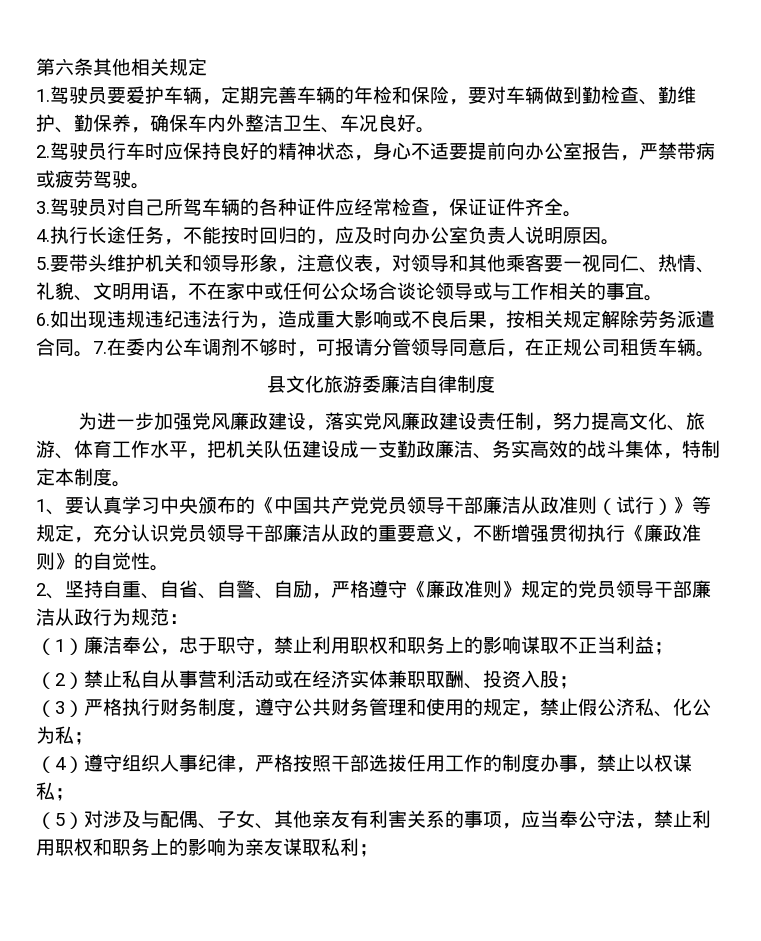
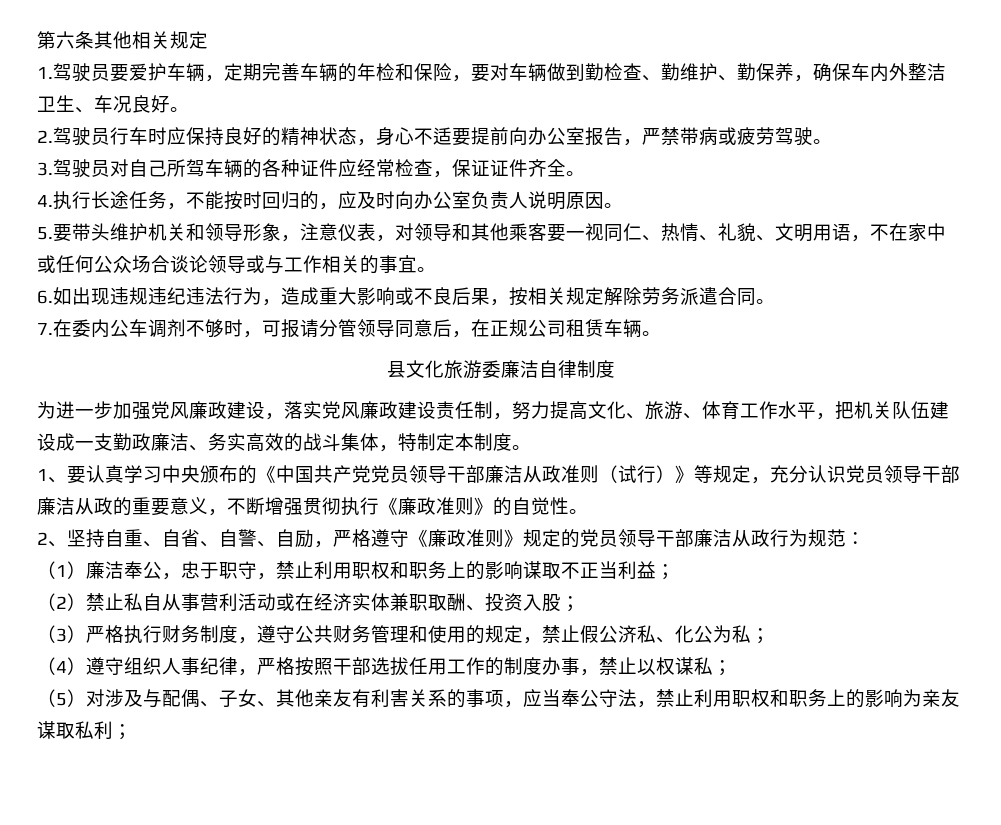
- 6.如出现违规违纪违法行为，造成重大影响或不良后果，按相关规定解除劳务派遣合同。7.在委内公车调剂不够时，可报请分管领导同意后，在正规公司租赁车辆。
+ 6.如出现违规违纪违法行为，造成重大影响或不良后果，按相关规定解除劳务派遣合同。
+ 7.在委内公车调剂不够时，可报请分管领导同意后，在正规公司租赁车辆。

